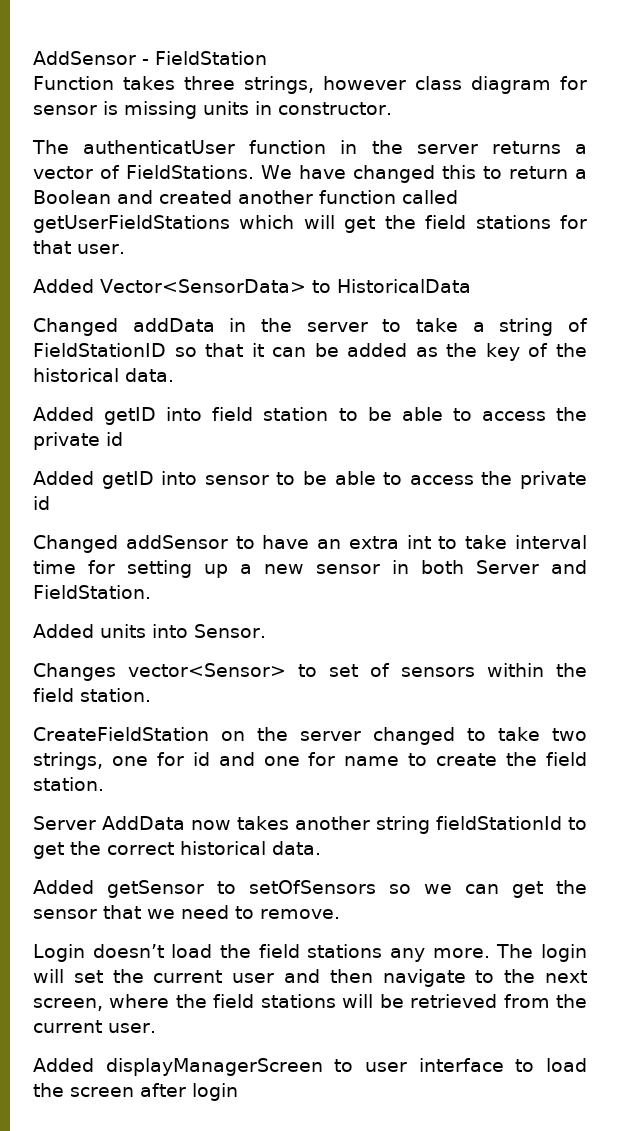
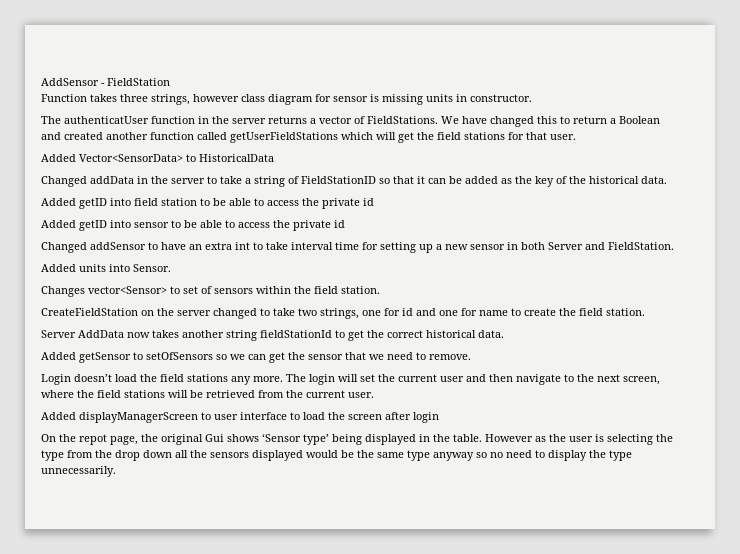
+ On the repot page, the original Gui shows ‘Sensor type’ being displayed in the table. However as the user is selecting the type from the drop down all the sensors displayed would be the same type anyway so no need to display the type unnecessarily.

